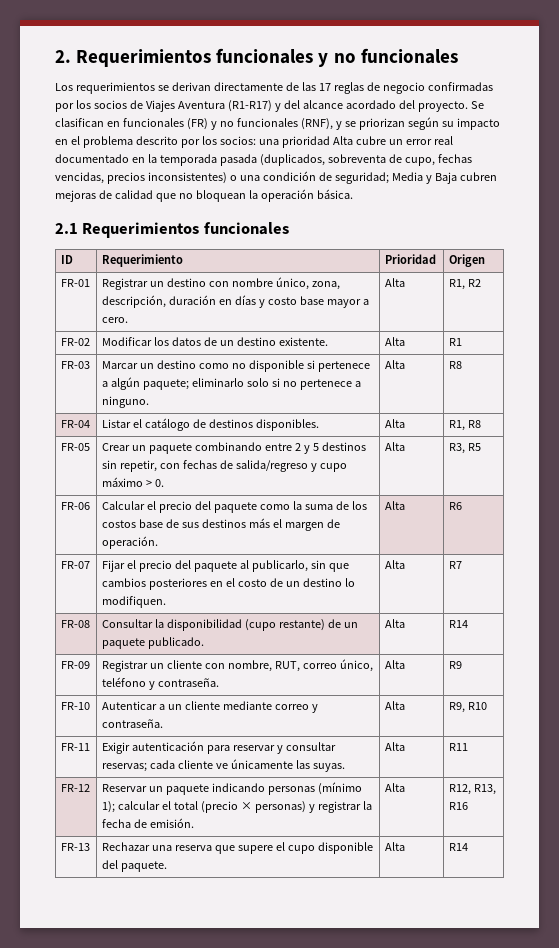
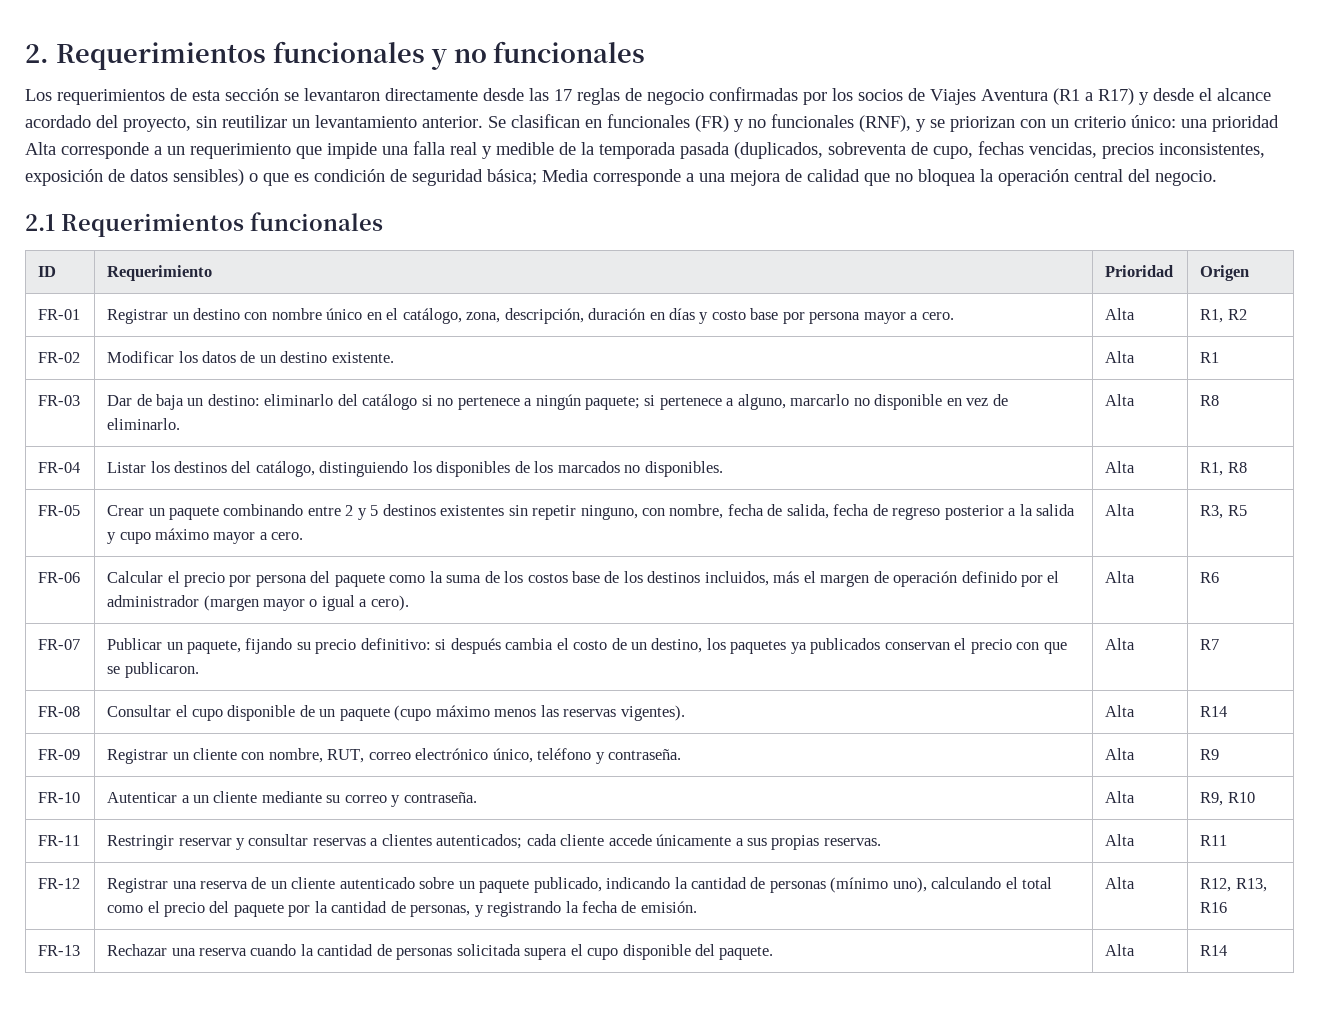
- Los requerimientos se derivan directamente de las 17 reglas de negocio confirmadas por los socios de Viajes Aventura (R1-R17) y del alcance acordado del proyecto.
+ Los requerimientos de esta sección se levantaron directamente desde las 17 reglas de negocio confirmadas por los socios de Viajes Aventura (R1 a R17) y desde el alcance acordado del proyecto, sin reutilizar un levantamiento anterior.
- Se clasifican en funcionales (FR) y no funcionales (RNF), y se priorizan según su impacto en el problema descrito por los socios: una prioridad Alta cubre un error real documentado en la temporada pasada (duplicados, sobreventa de cupo, fechas vencidas, precios inconsistentes) o una condición de seguridad; Media y Baja cubren mejoras de calidad que no bloquean la operación básica.
+ Se clasifican en funcionales (FR) y no funcionales (RNF), y se priorizan con un criterio único: una prioridad Alta corresponde a un requerimiento que impide una falla real y medible de la temporada pasada (duplicados, sobreventa de cupo, fechas vencidas, precios inconsistentes, exposición de datos sensibles) o que es condición de seguridad básica; Media corresponde a una mejora de calidad que no bloquea la operación central del negocio.
- FR-01 | Registrar un destino con nombre único, zona, descripción, duración en días y costo base mayor a cero. | Alta | R1, R2
+ FR-01 | Registrar un destino con nombre único en el catálogo, zona, descripción, duración en días y costo base por persona mayor a cero. | Alta | R1, R2
- FR-03 | Marcar un destino como no disponible si pertenece a algún paquete; eliminarlo solo si no pertenece a ninguno. | Alta | R8
- FR-04 | Listar el catálogo de destinos disponibles. | Alta | R1, R8
+ FR-03 | Dar de baja un destino: eliminarlo del catálogo si no pertenece a ningún paquete; si pertenece a alguno, marcarlo no disponible en vez de eliminarlo. | Alta | R8
+ FR-04 | Listar los destinos del catálogo, distinguiendo los disponibles de los marcados no disponibles. | Alta | R1, R8
- FR-05 | Crear un paquete combinando entre 2 y 5 destinos sin repetir, con fechas de salida/regreso y cupo máximo > 0. | Alta | R3, R5
+ FR-05 | Crear un paquete combinando entre 2 y 5 destinos existentes sin repetir ninguno, con nombre, fecha de salida, fecha de regreso posterior a la salida y cupo máximo mayor a cero. | Alta | R3, R5
- FR-06 | Calcular el precio del paquete como la suma de los costos base de sus destinos más el margen de operación. | Alta | R6
- FR-07 | Fijar el precio del paquete al publicarlo, sin que cambios posteriores en el costo de un destino lo modifiquen. | Alta | R7
- FR-08 | Consultar la disponibilidad (cupo restante) de un paquete publicado. | Alta | R14
+ FR-06 | Calcular el precio por persona del paquete como la suma de los costos base de los destinos incluidos, más el margen de operación definido por el administrador (margen mayor o igual a cero). | Alta | R6
+ FR-07 | Publicar un paquete, fijando su precio definitivo: si después cambia el costo de un destino, los paquetes ya publicados conservan el precio con que se publicaron. | Alta | R7
+ FR-08 | Consultar el cupo disponible de un paquete (cupo máximo menos las reservas vigentes). | Alta | R14
- FR-09 | Registrar un cliente con nombre, RUT, correo único, teléfono y contraseña. | Alta | R9
+ FR-09 | Registrar un cliente con nombre, RUT, correo electrónico único, teléfono y contraseña. | Alta | R9
- FR-10 | Autenticar a un cliente mediante correo y contraseña. | Alta | R9, R10
+ FR-10 | Autenticar a un cliente mediante su correo y contraseña. | Alta | R9, R10
- FR-11 | Exigir autenticación para reservar y consultar reservas; cada cliente ve únicamente las suyas. | Alta | R11
- FR-12 | Reservar un paquete indicando personas (mínimo 1); calcular el total (precio × personas) y registrar la fecha de emisión. | Alta | R12, R13, R16
+ FR-11 | Restringir reservar y consultar reservas a clientes autenticados; cada cliente accede únicamente a sus propias reservas. | Alta | R11
+ FR-12 | Registrar una reserva de un cliente autenticado sobre un paquete publicado, indicando la cantidad de personas (mínimo uno), calculando el total como el precio del paquete por la cantidad de personas, y registrando la fecha de emisión. | Alta | R12, R13, R16
- FR-13 | Rechazar una reserva que supere el cupo disponible del paquete. | Alta | R14
+ FR-13 | Rechazar una reserva cuando la cantidad de personas solicitada supera el cupo disponible del paquete. | Alta | R14

